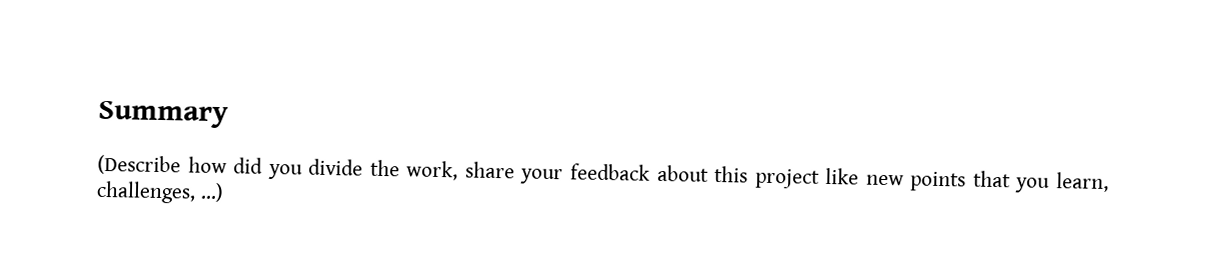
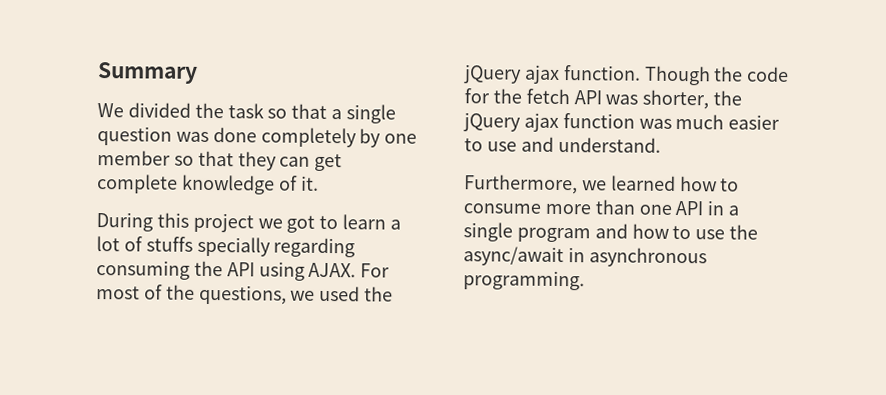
- (Describe how did you divide the work, share your feedback about this project like new points that you learn, challenges, …)
+ We divided the task so that a single question was done completely by one member so that they can get complete knowledge of it.
+ During this project we got to learn a lot of stuffs specially regarding consuming the API using AJAX. For most of the questions, we used the jQuery ajax function. Though the code for the fetch API was shorter, the jQuery ajax function was much easier to use and understand.
+ Furthermore, we learned how to consume more than one API in a single program and how to use the async/await in asynchronous programming.

